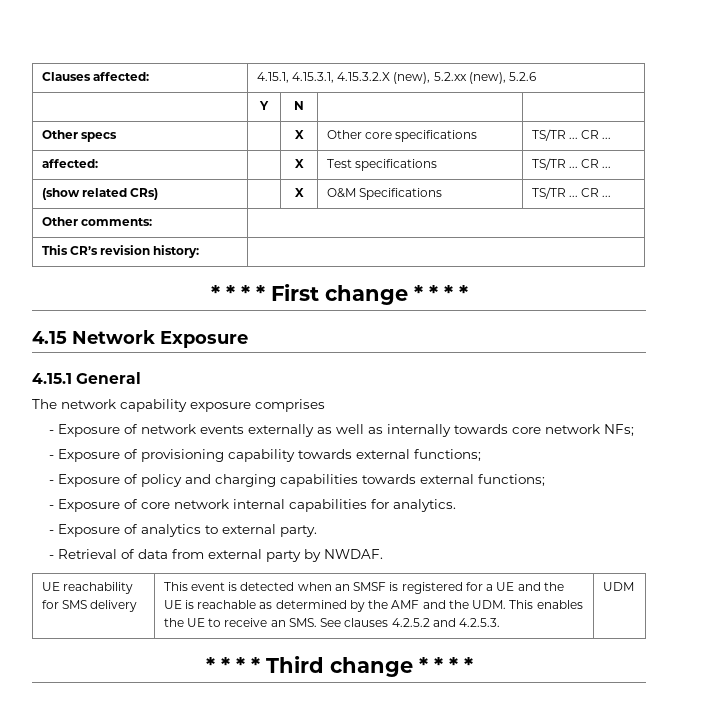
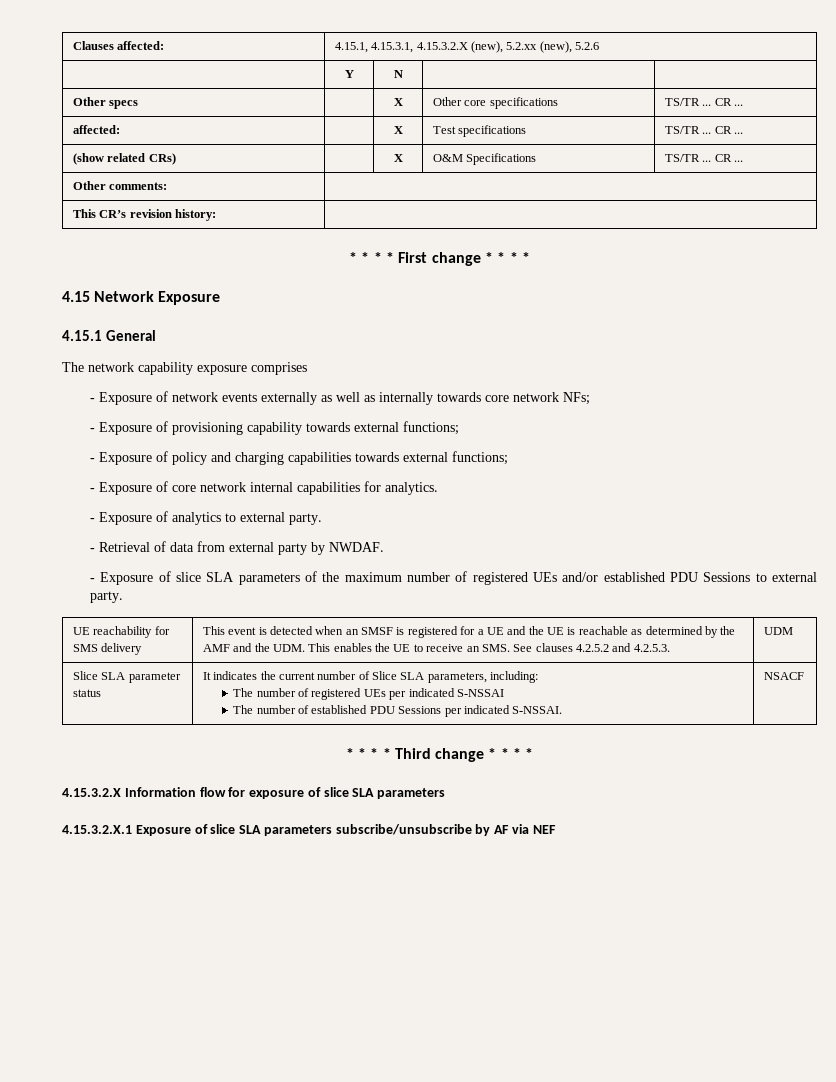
+ - Exposure of slice SLA parameters of the maximum number of registered UEs and/or established PDU Sessions to external party.
+ Slice SLA parameter status | It indicates the current number of Slice SLA parameters, including:
+ The number of registered UEs per indicated S-NSSAI
+ The number of established PDU Sessions per indicated S-NSSAI. | NSACF
+ 4.15.3.2.X Information flow for exposure of slice SLA parameters
+ 4.15.3.2.X.1 Exposure of slice SLA parameters subscribe/unsubscribe by AF via NEF

